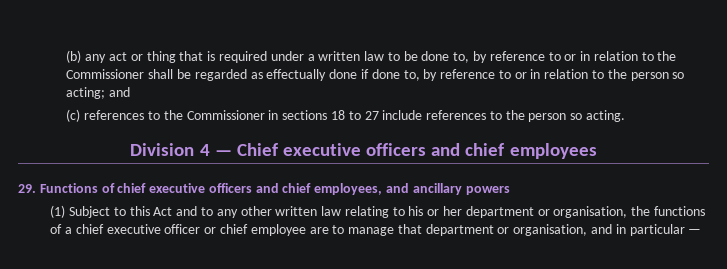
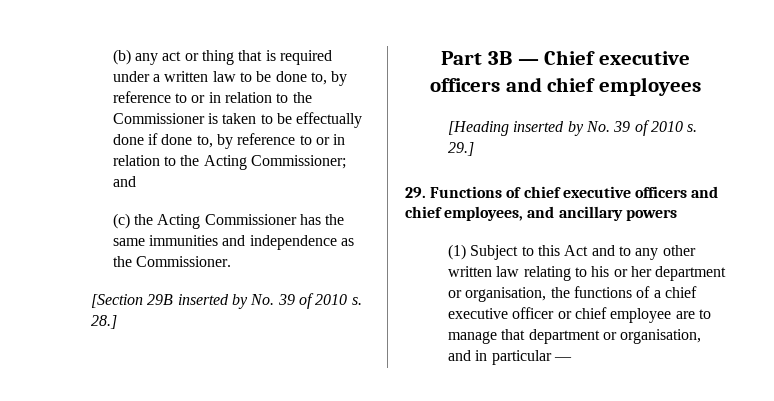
- (b) any act or thing that is required under a written law to be done to, by reference to or in relation to the Commissioner shall be regarded as effectually done if done to, by reference to or in relation to the person so acting; and
+ (b) any act or thing that is required under a written law to be done to, by reference to or in relation to the Commissioner is taken to be effectually done if done to, by reference to or in relation to the Acting Commissioner; and
- (c) references to the Commissioner in sections 18 to 27 include references to the person so acting.
- Division 4 — Chief executive officers and chief employees
+ (c) the Acting Commissioner has the same immunities and independence as the Commissioner.
+ [Section 29B inserted by No. 39 of 2010 s. 28.]
+ Part 3B — Chief executive officers and chief employees
+ [Heading inserted by No. 39 of 2010 s. 29.]

